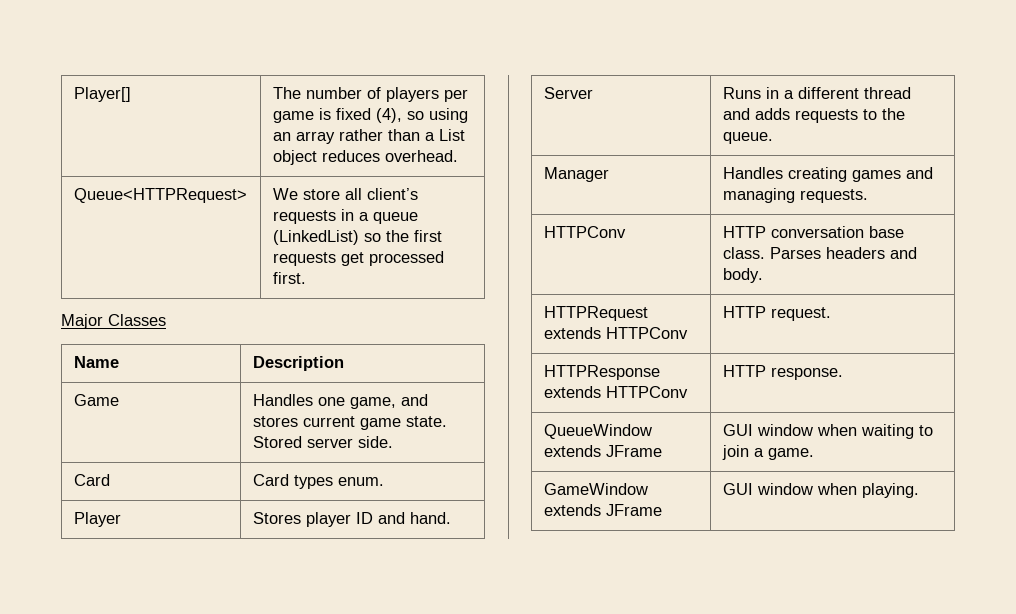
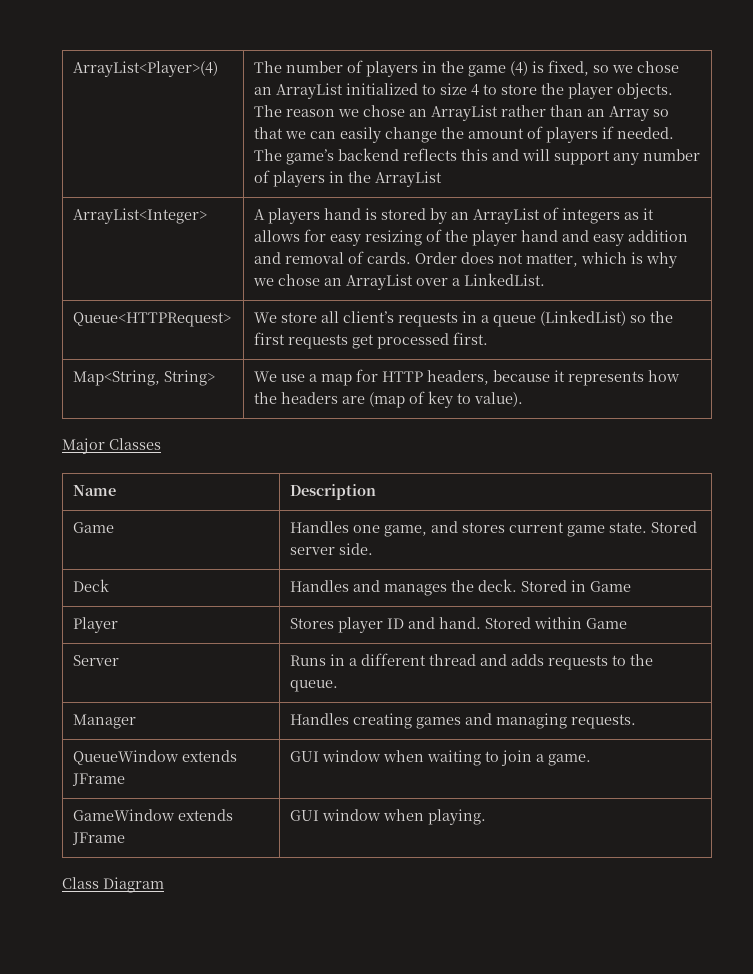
- Player[]
+ ArrayList<Player>(4)
- The number of players per game is fixed (4), so using an array rather than a List object reduces overhead.
+ The number of players in the game (4) is fixed, so we chose an ArrayList initialized to size 4 to store the player objects. The reason we chose an ArrayList rather than an Array so that we can easily change the amount of players if needed. The game’s backend reflects this and will support any number of players in the ArrayList
+ ArrayList<Integer> | A players hand is stored by an ArrayList of integers as it allows for easy resizing of the player hand and easy addition and removal of cards. Order does not matter, which is why we chose an ArrayList over a LinkedList.
+ Map<String, String> | We use a map for HTTP headers, because it represents how the headers are (map of key to value).
- Card | Card types enum.
+ Deck | Handles and manages the deck. Stored in Game
- Player | Stores player ID and hand.
+ Player | Stores player ID and hand. Stored within Game
- HTTPConv | HTTP conversation base class. Parses headers and body.
- HTTPRequest extends HTTPConv | HTTP request.
- HTTPResponse extends HTTPConv | HTTP response.
+ Class Diagram

